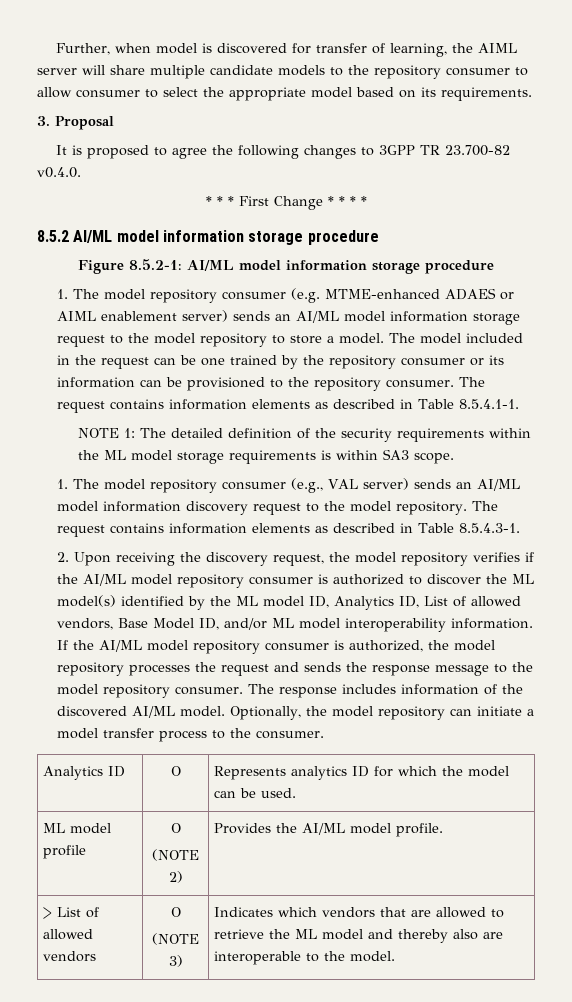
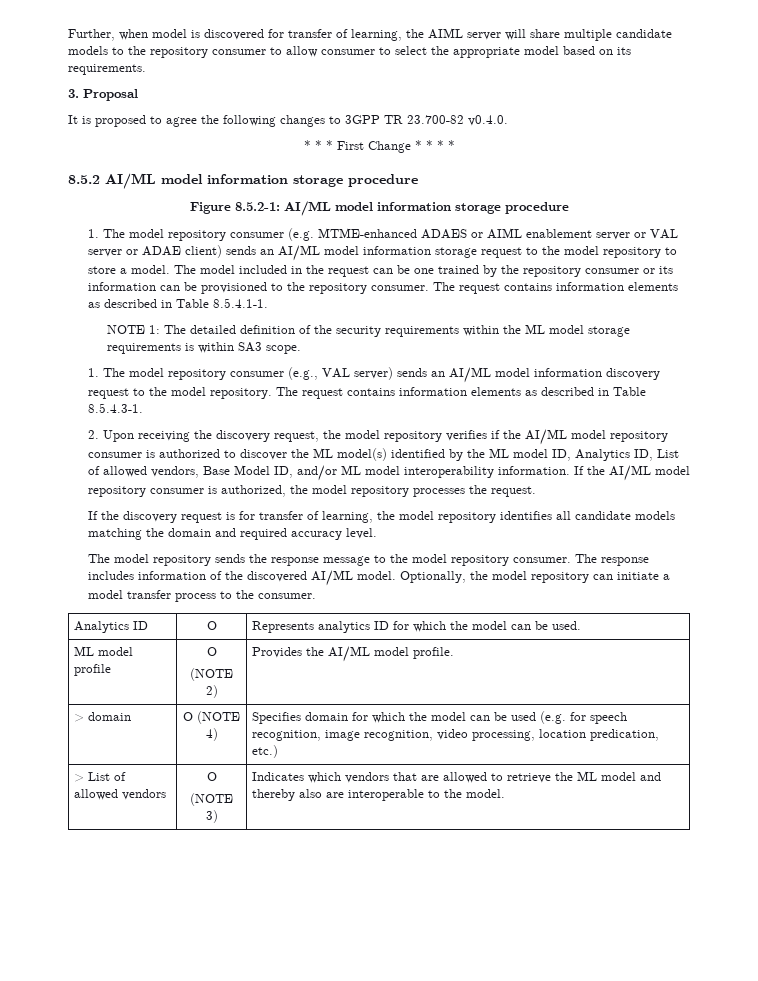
- 1. The model repository consumer (e.g. MTME-enhanced ADAES or AIML enablement server) sends an AI/ML model information storage request to the model repository to store a model.
+ 1. The model repository consumer (e.g. MTME-enhanced ADAES or AIML enablement server or VAL server or ADAE client) sends an AI/ML model information storage request to the model repository to store a model.
- If the AI/ML model repository consumer is authorized, the model repository processes the request and sends the response message to the model repository consumer.
+ If the AI/ML model repository consumer is authorized, the model repository processes the request.
+ If the discovery request is for transfer of learning, the model repository identifies all candidate models matching the domain and required accuracy level.
+ The model repository sends the response message to the model repository consumer.
+ > domain | O (NOTE 4) | Specifies domain for which the model can be used (e.g. for speech recognition, image recognition, video processing, location predication, etc.)

